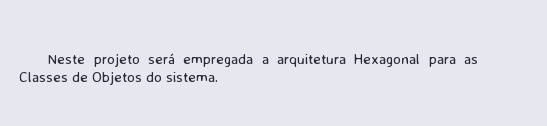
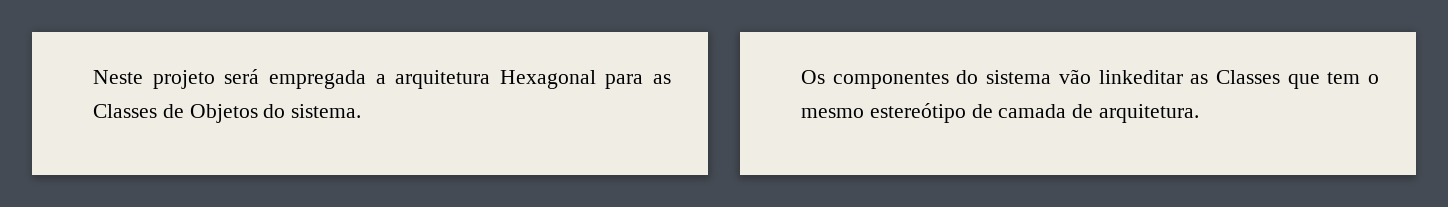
+ Os componentes do sistema vão linkeditar as Classes que tem o mesmo estereótipo de camada de arquitetura.

